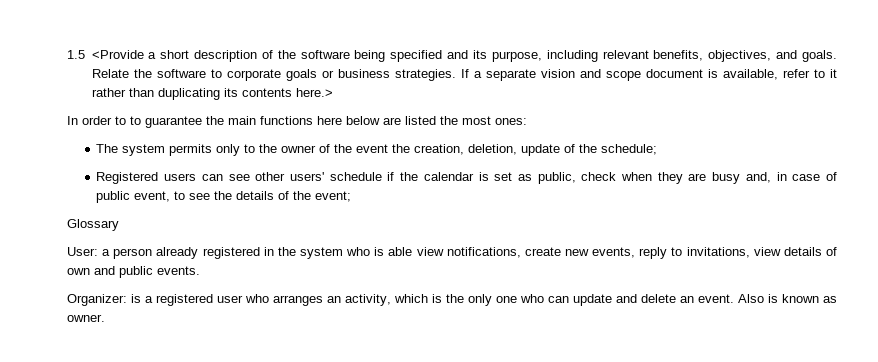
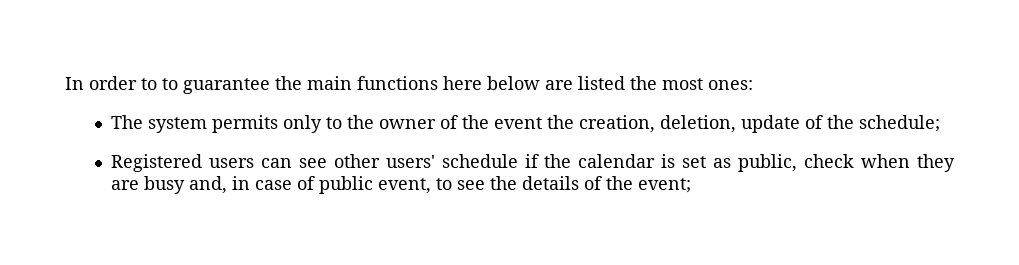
- 1.5 <Provide a short description of the software being specified and its purpose, including relevant benefits, objectives, and goals. Relate the software to corporate goals or business strategies. If a separate vision and scope document is available, refer to it rather than duplicating its contents here.>
- Glossary
- User: a person already registered in the system who is able view notifications, create new events, reply to invitations, view details of own and public events.
- Organizer: is a registered user who arranges an activity, which is the only one who can update and delete an event. Also is known as owner.

